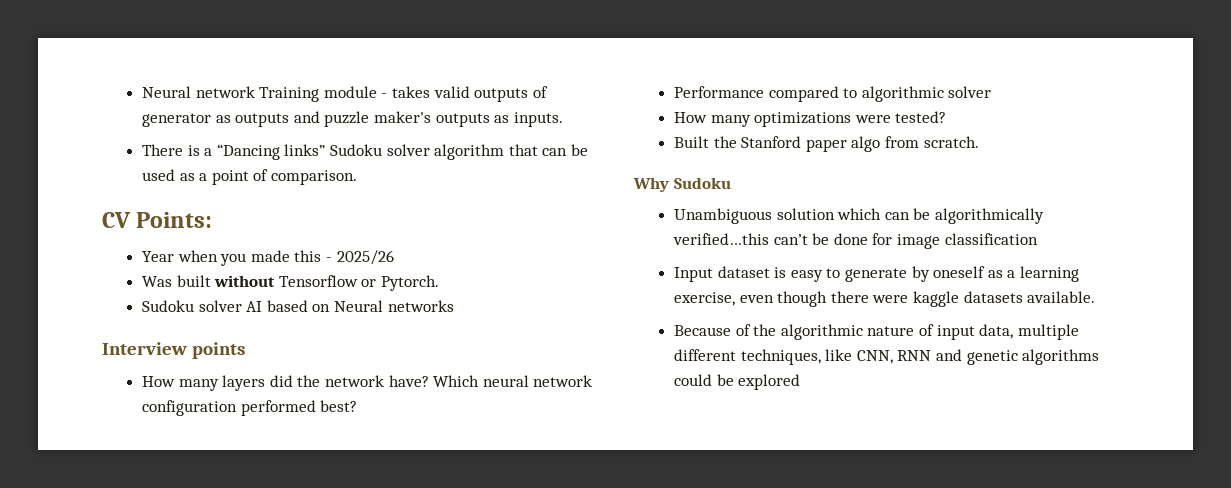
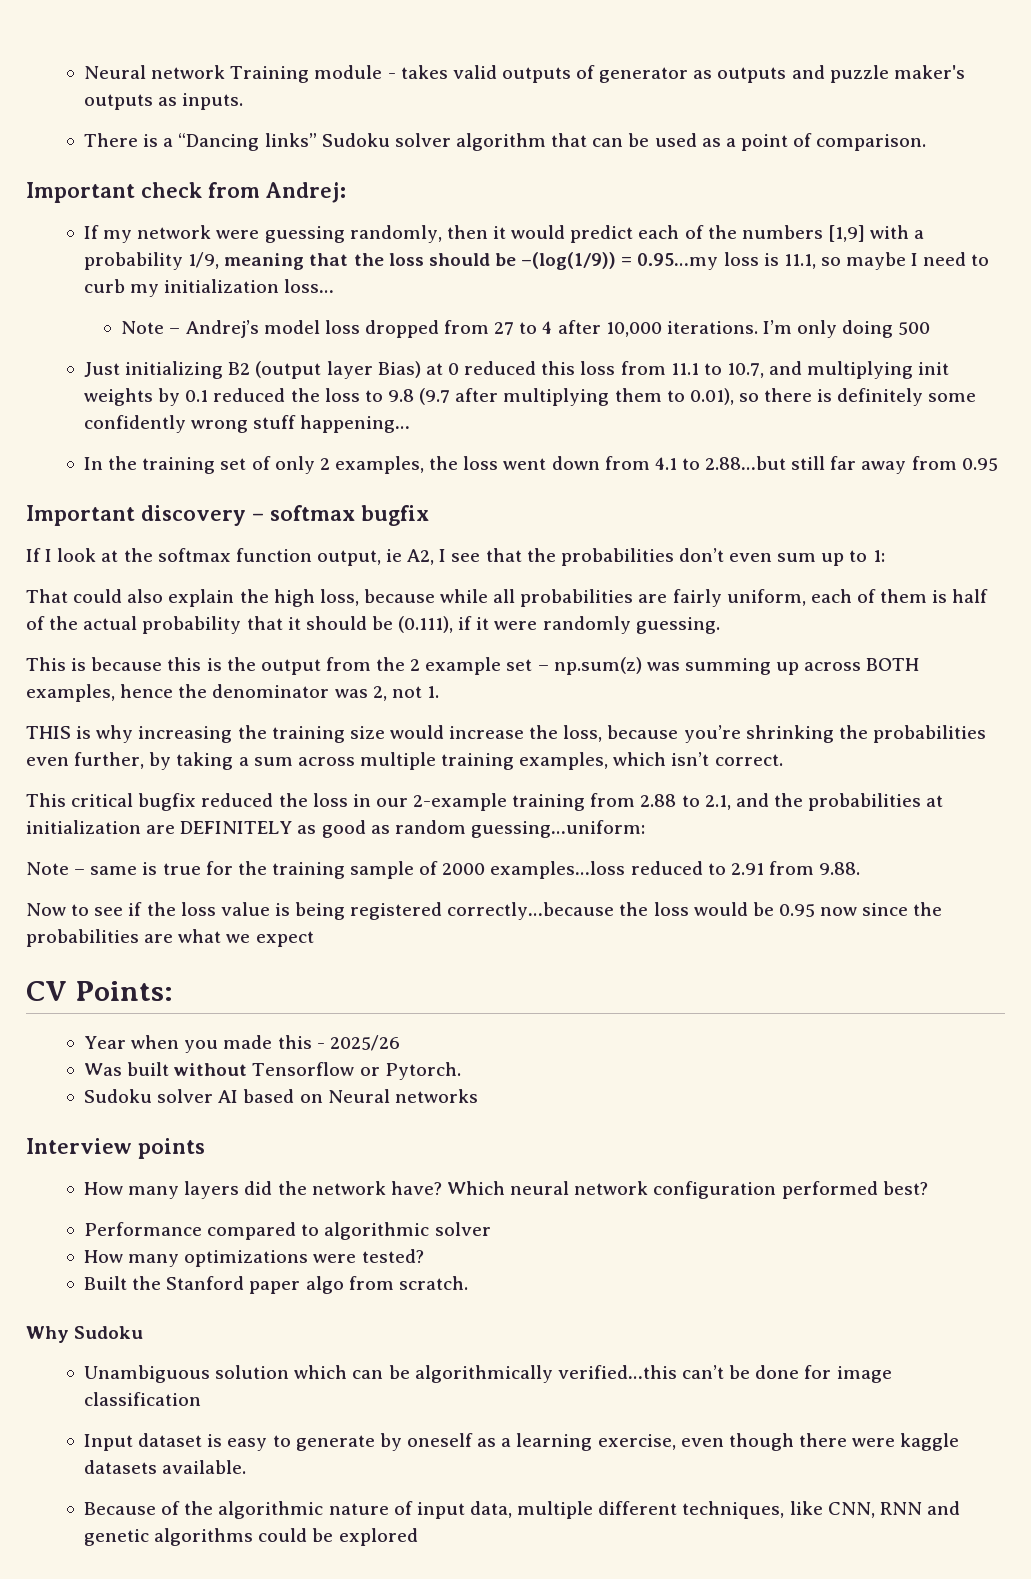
+ Important check from Andrej:
+ If my network were guessing randomly, then it would predict each of the numbers [1,9] with a probability 1/9, meaning that the loss should be –(log(1/9)) = 0.95…my loss is 11.1, so maybe I need to curb my initialization loss…
+ Note – Andrej’s model loss dropped from 27 to 4 after 10,000 iterations. I’m only doing 500
+ Just initializing B2 (output layer Bias) at 0 reduced this loss from 11.1 to 10.7, and multiplying init weights by 0.1 reduced the loss to 9.8 (9.7 after multiplying them to 0.01), so there is definitely some confidently wrong stuff happening…
+ In the training set of only 2 examples, the loss went down from 4.1 to 2.88…but still far away from 0.95
+ Important discovery – softmax bugfix
+ If I look at the softmax function output, ie A2, I see that the probabilities don’t even sum up to 1:
+ That could also explain the high loss, because while all probabilities are fairly uniform, each of them is half of the actual probability that it should be (0.111), if it were randomly guessing.
+ This is because this is the output from the 2 example set – np.sum(z) was summing up across BOTH examples, hence the denominator was 2, not 1.
+ THIS is why increasing the training size would increase the loss, because you’re shrinking the probabilities even further, by taking a sum across multiple training examples, which isn’t correct.
+ This critical bugfix reduced the loss in our 2-example training from 2.88 to 2.1, and the probabilities at initialization are DEFINITELY as good as random guessing…uniform:
+ Note – same is true for the training sample of 2000 examples…loss reduced to 2.91 from 9.88.
+ Now to see if the loss value is being registered correctly…because the loss would be 0.95 now since the probabilities are what we expect

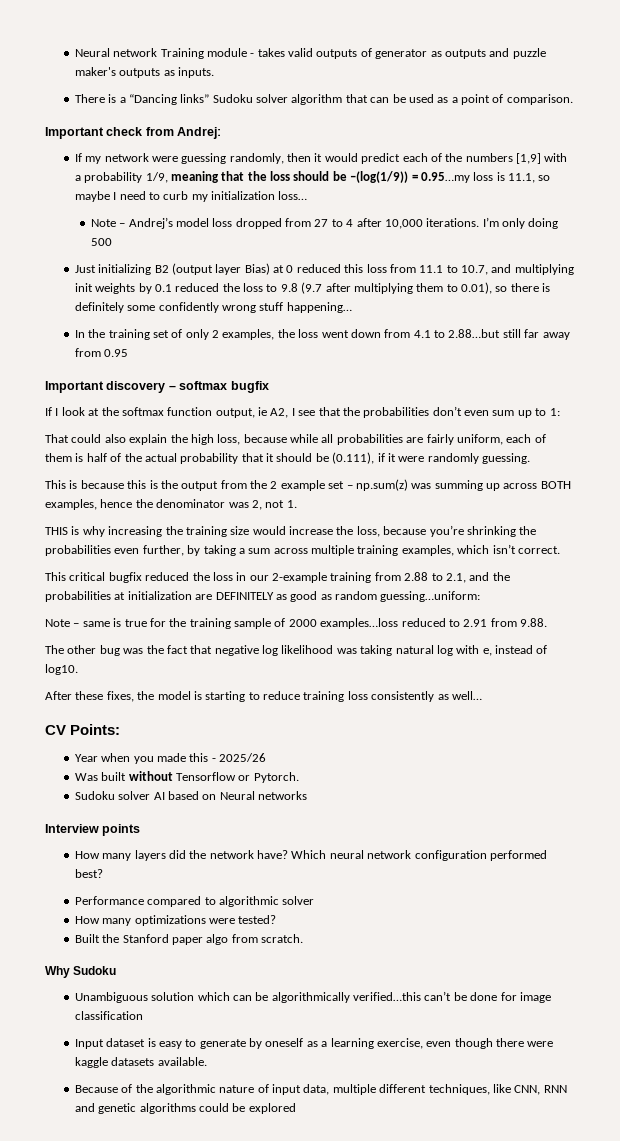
- Now to see if the loss value is being registered correctly…because the loss would be 0.95 now since the probabilities are what we expect
+ The other bug was the fact that negative log likelihood was taking natural log with e, instead of log10.
+ After these fixes, the model is starting to reduce training loss consistently as well…

